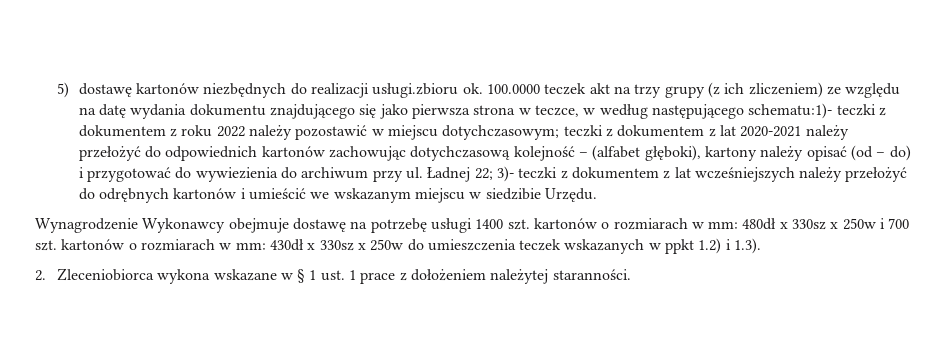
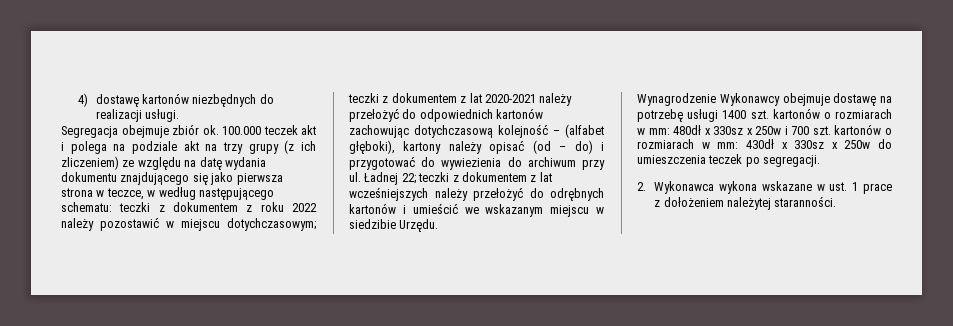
- 5) dostawę kartonów niezbędnych do realizacji usługi.zbioru ok. 100.0000 teczek akt na trzy grupy (z ich zliczeniem) ze względu na datę wydania dokumentu znajdującego się jako pierwsza strona w teczce, w według następującego schematu:1)- teczki z dokumentem z roku 2022 należy pozostawić w miejscu dotychczasowym;
+ 4) dostawę kartonów niezbędnych do realizacji usługi.
+ Segregacja obejmuje zbiór ok. 100.000 teczek akt i polega na podziale akt na trzy grupy (z ich zliczeniem) ze względu na datę wydania dokumentu znajdującego się jako pierwsza strona w teczce, w według następującego schematu: teczki z dokumentem z roku 2022 należy pozostawić w miejscu dotychczasowym;
- Ładnej 22; 3)- teczki z dokumentem z lat wcześniejszych należy przełożyć do odrębnych kartonów i umieścić we wskazanym miejscu w siedzibie Urzędu.
+ Ładnej 22; teczki z dokumentem z lat wcześniejszych należy przełożyć do odrębnych kartonów i umieścić we wskazanym miejscu w siedzibie Urzędu.
- Wynagrodzenie Wykonawcy obejmuje dostawę na potrzebę usługi 1400 szt. kartonów o rozmiarach w mm: 480dł x 330sz x 250w i 700 szt. kartonów o rozmiarach w mm: 430dł x 330sz x 250w do umieszczenia teczek wskazanych w ppkt 1.2) i 1.3).
+ Wynagrodzenie Wykonawcy obejmuje dostawę na potrzebę usługi 1400 szt. kartonów o rozmiarach w mm: 480dł x 330sz x 250w i 700 szt. kartonów o rozmiarach w mm: 430dł x 330sz x 250w do umieszczenia teczek po segregacji.
- 2. Zleceniobiorca wykona wskazane w § 1 ust. 1 prace z dołożeniem należytej staranności.
+ 2. Wykonawca wykona wskazane w ust. 1 prace z dołożeniem należytej staranności.

